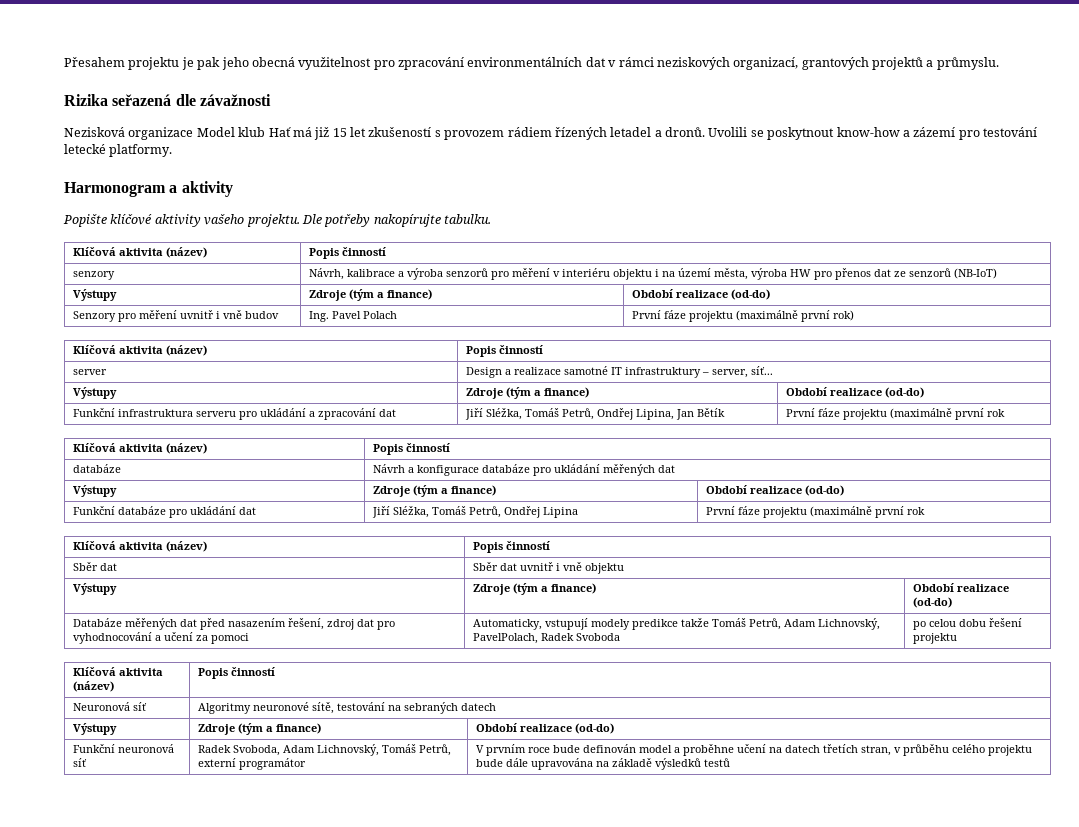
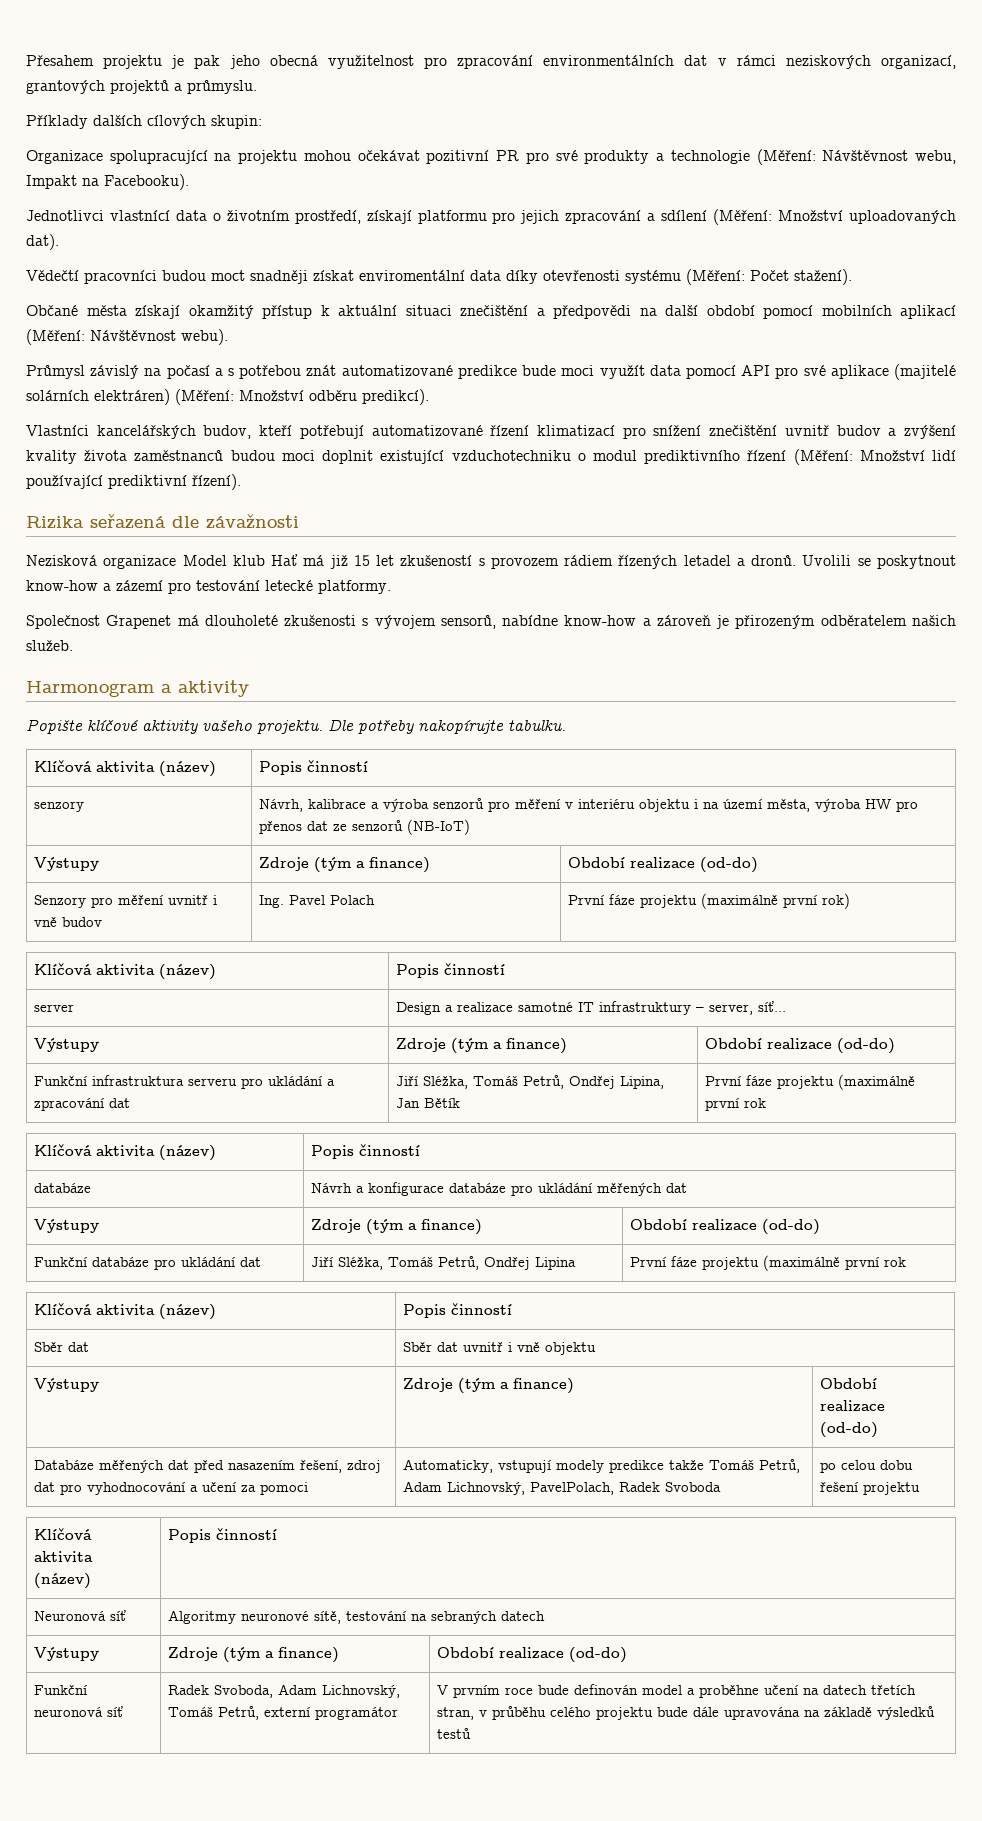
+ Příklady dalších cílových skupin:
+ Organizace spolupracující na projektu mohou očekávat pozitivní PR pro své produkty a technologie (Měření: Návštěvnost webu, Impakt na Facebooku).
+ Jednotlivci vlastnící data o životním prostředí, získají platformu pro jejich zpracování a sdílení (Měření: Množství uploadovaných dat).
+ Vědečtí pracovníci budou moct snadněji získat enviromentální data díky otevřenosti systému (Měření: Počet stažení).
+ Občané města získají okamžitý přístup k aktuální situaci znečištění a předpovědi na další období pomocí mobilních aplikací (Měření: Návštěvnost webu).
+ Průmysl závislý na počasí a s potřebou znát automatizované predikce bude moci využít data pomocí API pro své aplikace (majitelé solárních elektráren) (Měření: Množství odběru predikcí).
+ Vlastníci kancelářských budov, kteří potřebují automatizované řízení klimatizací pro snížení znečištění uvnitř budov a zvýšení kvality života zaměstnanců budou moci doplnit existující vzduchotechniku o modul prediktivního řízení (Měření: Množství lidí používající prediktivní řízení).
+ Společnost Grapenet má dlouholeté zkušenosti s vývojem sensorů, nabídne know-how a zároveň je přirozeným odběratelem našich služeb.

